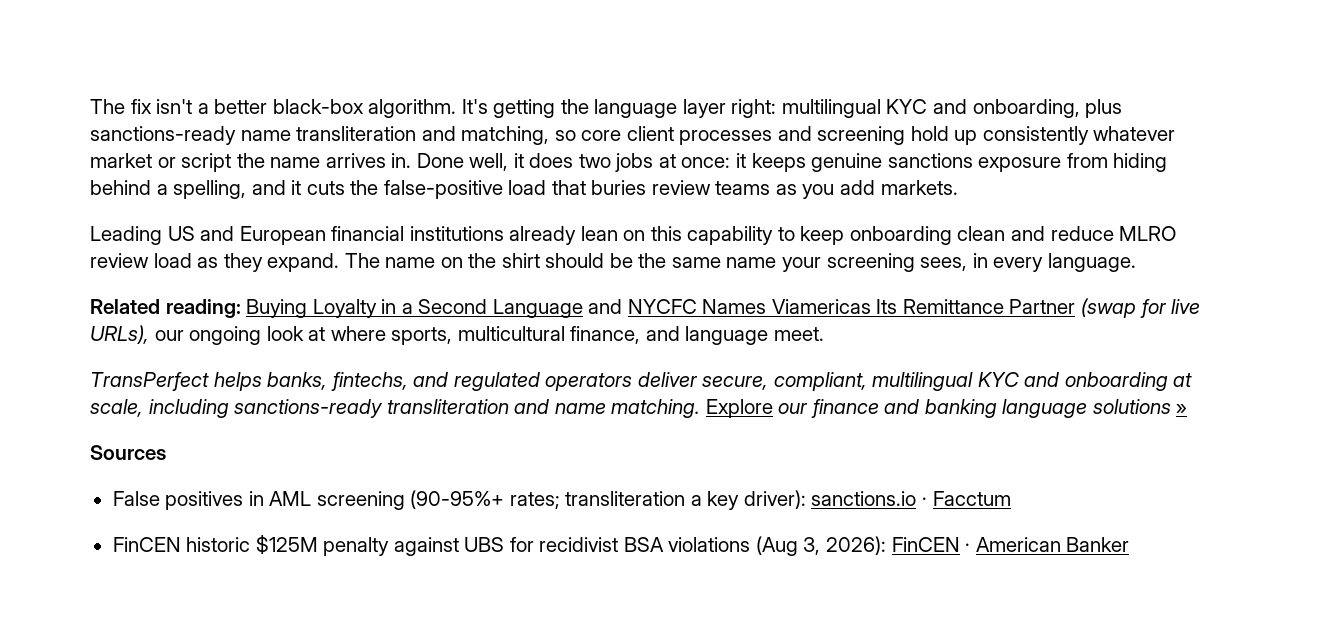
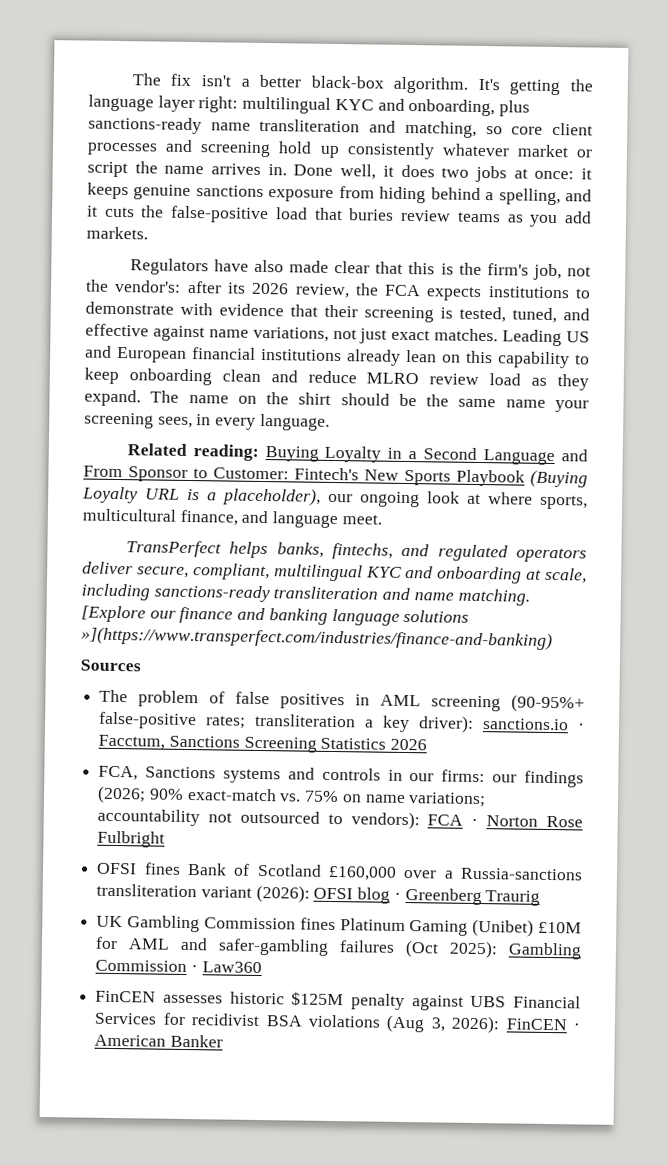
+ Regulators have also made clear that this is the firm's job, not the vendor's: after its 2026 review, the FCA expects institutions to demonstrate with evidence that their screening is tested, tuned, and effective against name variations, not just exact matches.
- Related reading: Buying Loyalty in a Second Language and NYCFC Names Viamericas Its Remittance Partner (swap for live URLs), our ongoing look at where sports, multicultural finance, and language meet.
+ Related reading: Buying Loyalty in a Second Language and From Sponsor to Customer: Fintech's New Sports Playbook (Buying Loyalty URL is a placeholder), our ongoing look at where sports, multicultural finance, and language meet.
- Explore our finance and banking language solutions »
+ [Explore our finance and banking language solutions »](https://www.transperfect.com/industries/finance-and-banking)
- False positives in AML screening (90-95%+ rates; transliteration a key driver): sanctions.io · Facctum
- FinCEN historic $125M penalty against UBS for recidivist BSA violations (Aug 3, 2026): FinCEN · American Banker
+ The problem of false positives in AML screening (90-95%+ false-positive rates; transliteration a key driver): sanctions.io · Facctum, Sanctions Screening Statistics 2026
+ FCA, Sanctions systems and controls in our firms: our findings (2026; 90% exact-match vs. 75% on name variations; accountability not outsourced to vendors): FCA · Norton Rose Fulbright
+ OFSI fines Bank of Scotland £160,000 over a Russia-sanctions transliteration variant (2026): OFSI blog · Greenberg Traurig
+ UK Gambling Commission fines Platinum Gaming (Unibet) £10M for AML and safer-gambling failures (Oct 2025): Gambling Commission · Law360
+ FinCEN assesses historic $125M penalty against UBS Financial Services for recidivist BSA violations (Aug 3, 2026): FinCEN · American Banker

